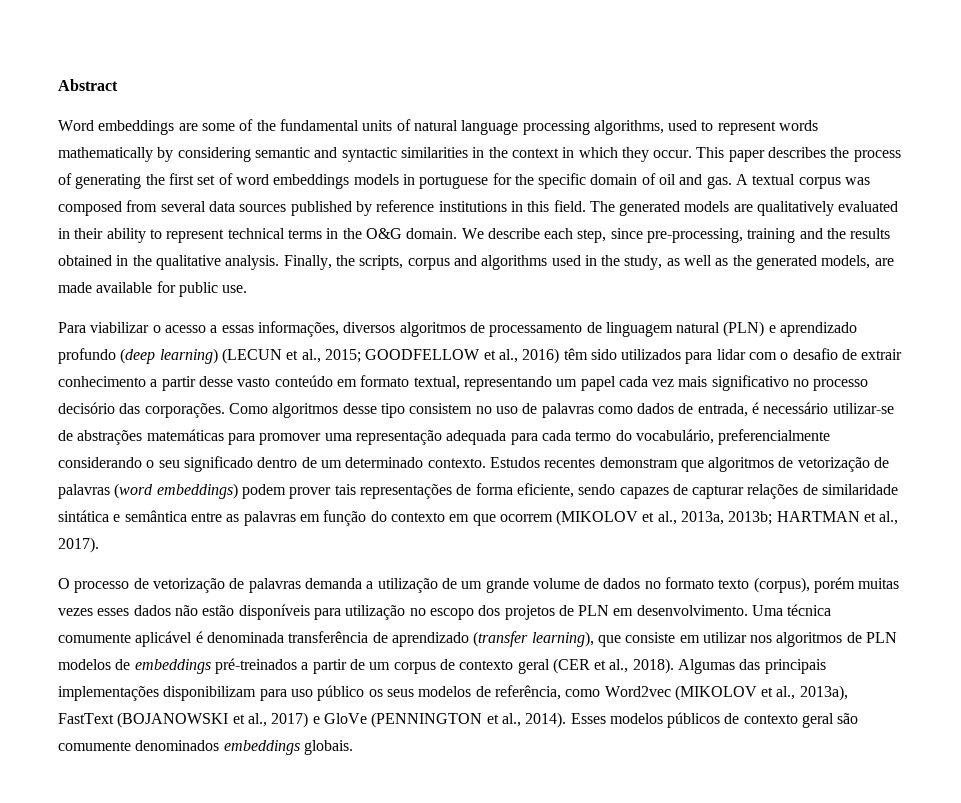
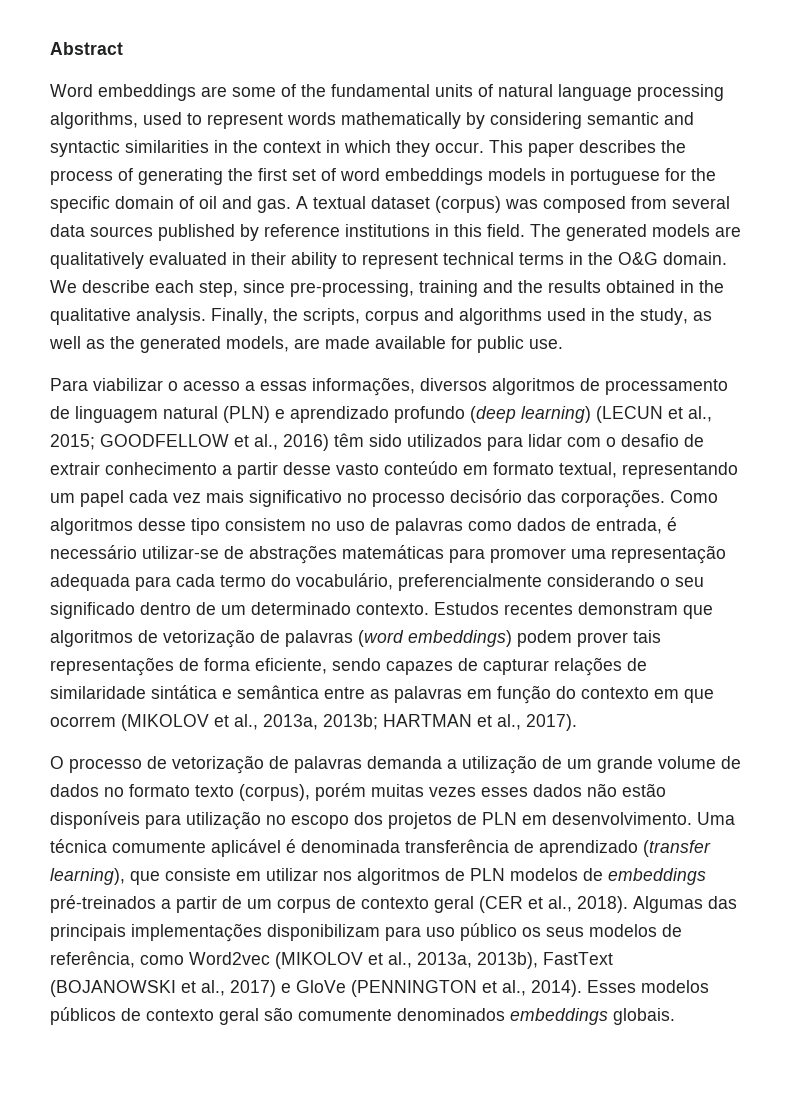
- A textual corpus was composed from several data sources published by reference institutions in this field.
+ A textual dataset (corpus) was composed from several data sources published by reference institutions in this field.
- Algumas das principais implementações disponibilizam para uso público os seus modelos de referência, como Word2vec (MIKOLOV et al., 2013a), FastText (BOJANOWSKI et al., 2017) e GloVe (PENNINGTON et al., 2014).
+ Algumas das principais implementações disponibilizam para uso público os seus modelos de referência, como Word2vec (MIKOLOV et al., 2013a, 2013b), FastText (BOJANOWSKI et al., 2017) e GloVe (PENNINGTON et al., 2014).

